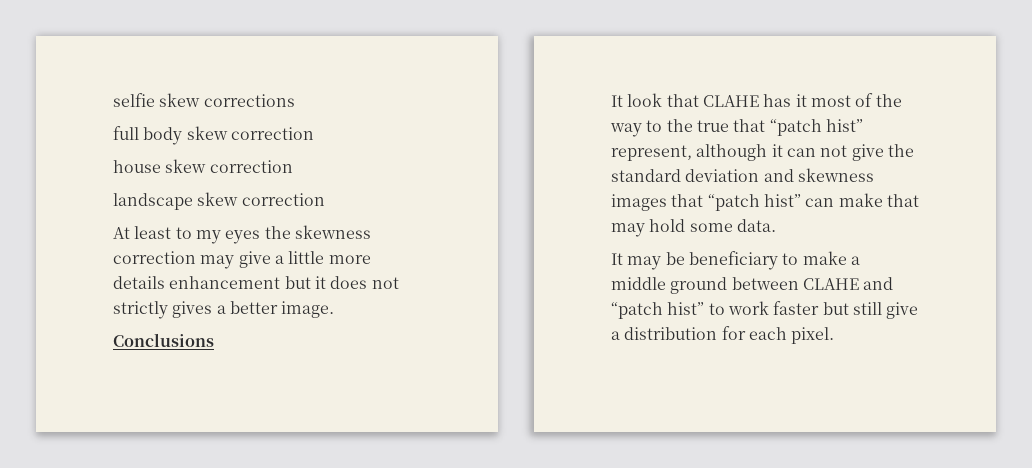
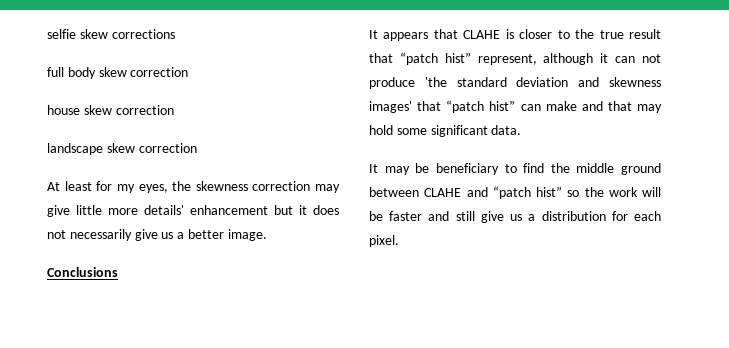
- At least to my eyes the skewness correction may give a little more details enhancement but it does not strictly gives a better image.
+ At least for my eyes, the skewness correction may give little more details' enhancement but it does not necessarily give us a better image.
- It look that CLAHE has it most of the way to the true that “patch hist” represent, although it can not give the standard deviation and skewness images that “patch hist” can make that may hold some data.
+ It appears that CLAHE is closer to the true result that “patch hist” represent, although it can not produce 'the standard deviation and skewness images' that “patch hist” can make and that may hold some significant data.
- It may be beneficiary to make a middle ground between CLAHE and “patch hist” to work faster but still give a distribution for each pixel.
+ It may be beneficiary to find the middle ground between CLAHE and “patch hist” so the work will be faster and still give us a distribution for each pixel.

